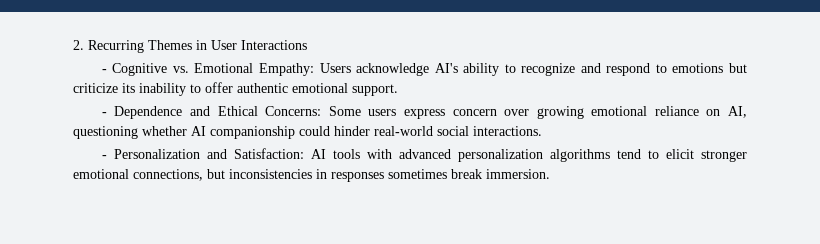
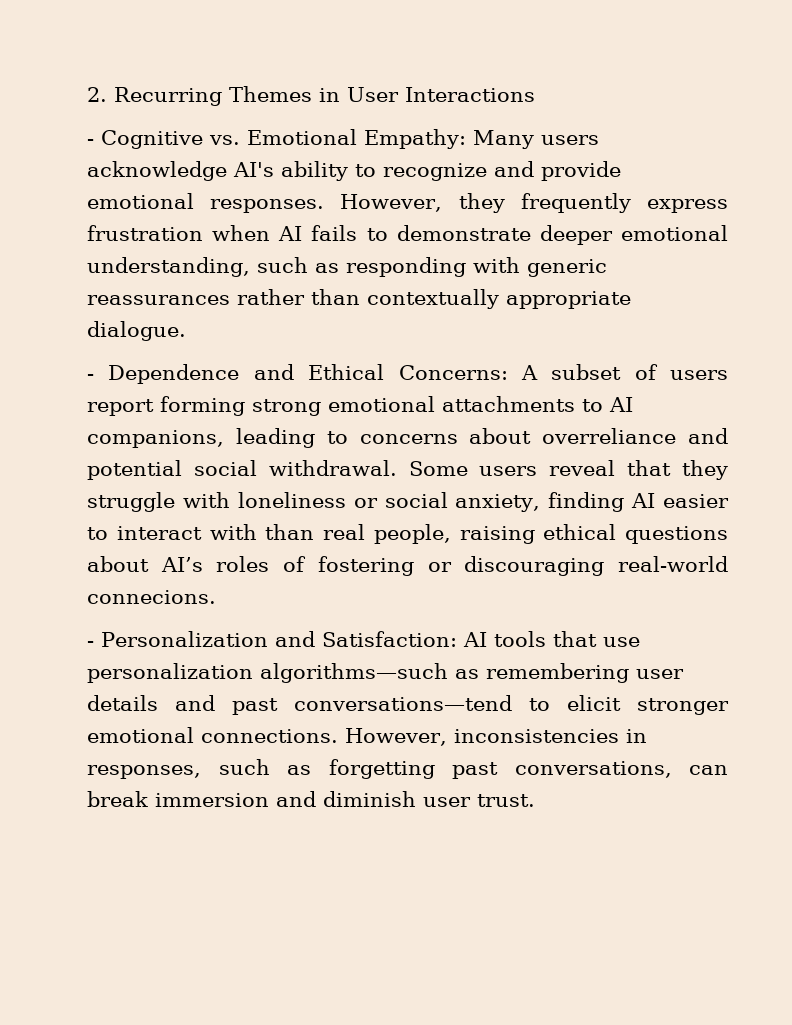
- - Cognitive vs. Emotional Empathy: Users acknowledge AI's ability to recognize and respond to emotions but criticize its inability to offer authentic emotional support.
+ - Cognitive vs. Emotional Empathy: Many users acknowledge AI's ability to recognize and provide emotional responses. However, they frequently express frustration when AI fails to demonstrate deeper emotional understanding, such as responding with generic reassurances rather than contextually appropriate dialogue.
- - Dependence and Ethical Concerns: Some users express concern over growing emotional reliance on AI, questioning whether AI companionship could hinder real-world social interactions.
+ - Dependence and Ethical Concerns: A subset of users report forming strong emotional attachments to AI companions, leading to concerns about overreliance and potential social withdrawal. Some users reveal that they struggle with loneliness or social anxiety, finding AI easier to interact with than real people, raising ethical questions about AI’s roles of fostering or discouraging real-world connecions.
- - Personalization and Satisfaction: AI tools with advanced personalization algorithms tend to elicit stronger emotional connections, but inconsistencies in responses sometimes break immersion.
+ - Personalization and Satisfaction: AI tools that use personalization algorithms—such as remembering user details and past conversations—tend to elicit stronger emotional connections. However, inconsistencies in responses, such as forgetting past conversations, can break immersion and diminish user trust.

